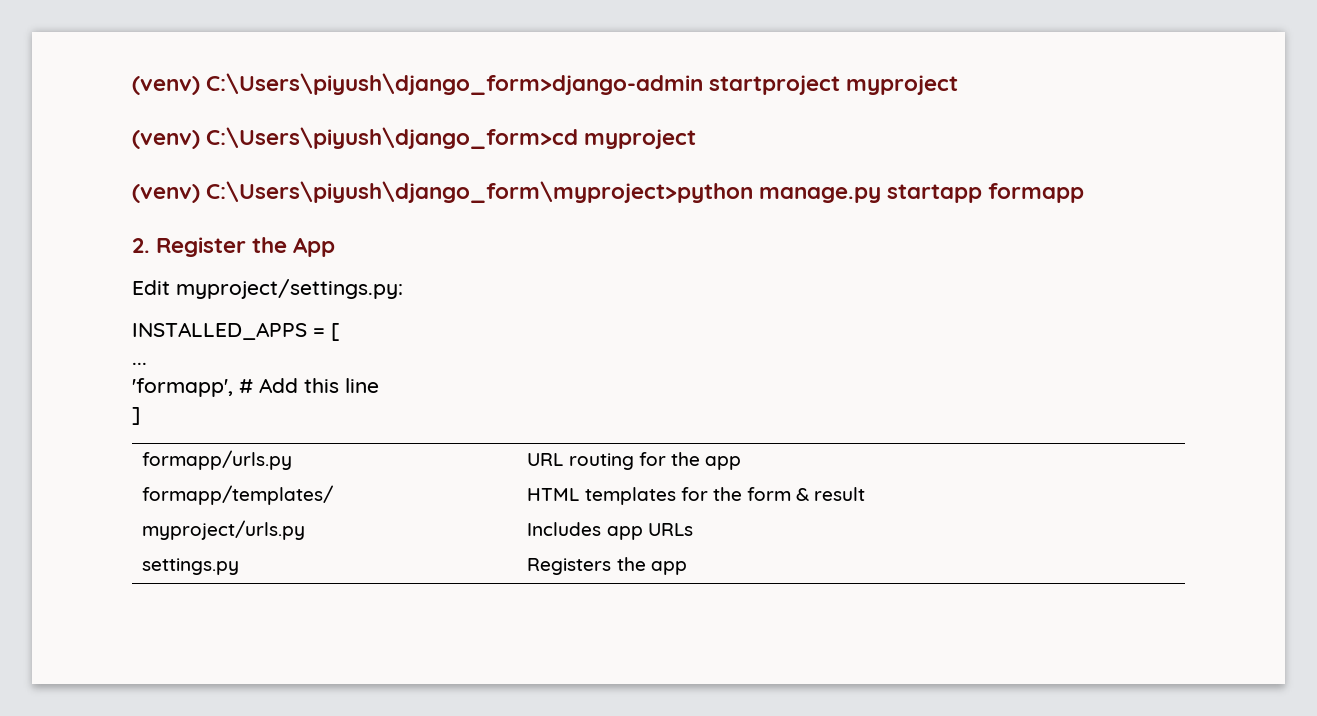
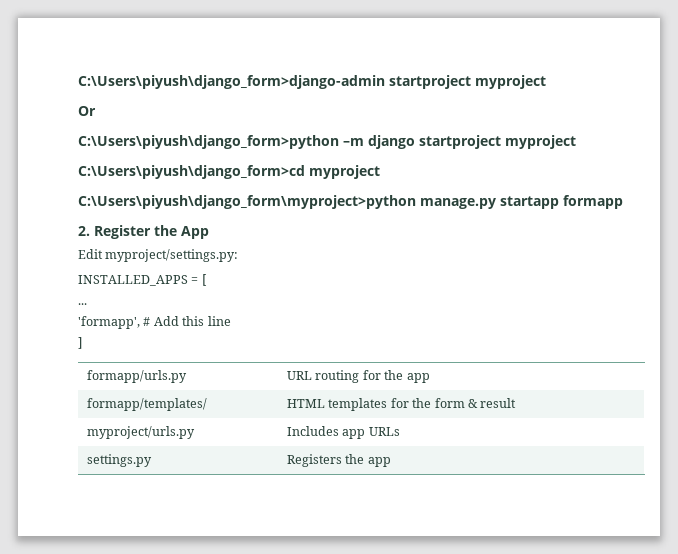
- (venv) C:\Users\piyush\django_form>django-admin startproject myproject
+ C:\Users\piyush\django_form>django-admin startproject myproject
- (venv) C:\Users\piyush\django_form>cd myproject
+ Or
+ C:\Users\piyush\django_form>python –m django startproject myproject
+ C:\Users\piyush\django_form>cd myproject
- (venv) C:\Users\piyush\django_form\myproject>python manage.py startapp formapp
+ C:\Users\piyush\django_form\myproject>python manage.py startapp formapp

